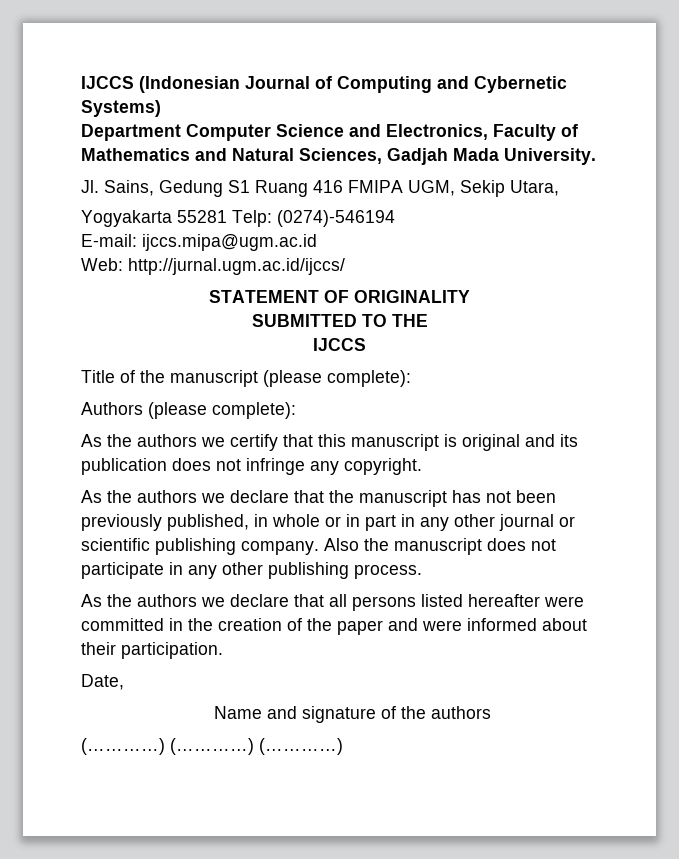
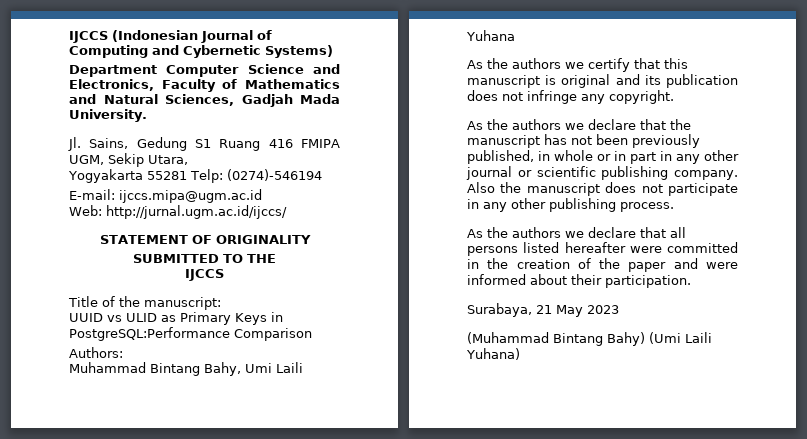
- Title of the manuscript (please complete):
- Authors (please complete):
+ Title of the manuscript:
+ UUID vs ULID as Primary Keys in PostgreSQL:Performance Comparison
+ Authors:
+ Muhammad Bintang Bahy, Umi Laili Yuhana
- Date,
- Name and signature of the authors
- (…………) (…………) (…………)
+ Surabaya, 21 May 2023
+ (Muhammad Bintang Bahy) (Umi Laili Yuhana)

